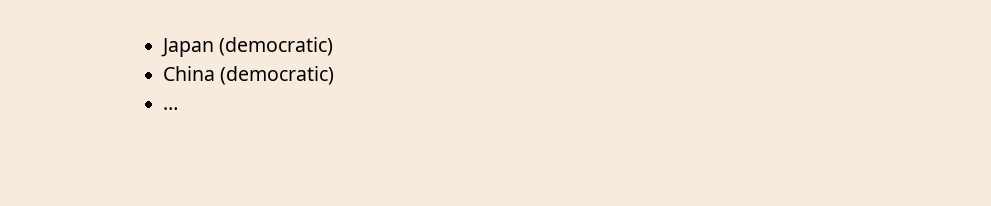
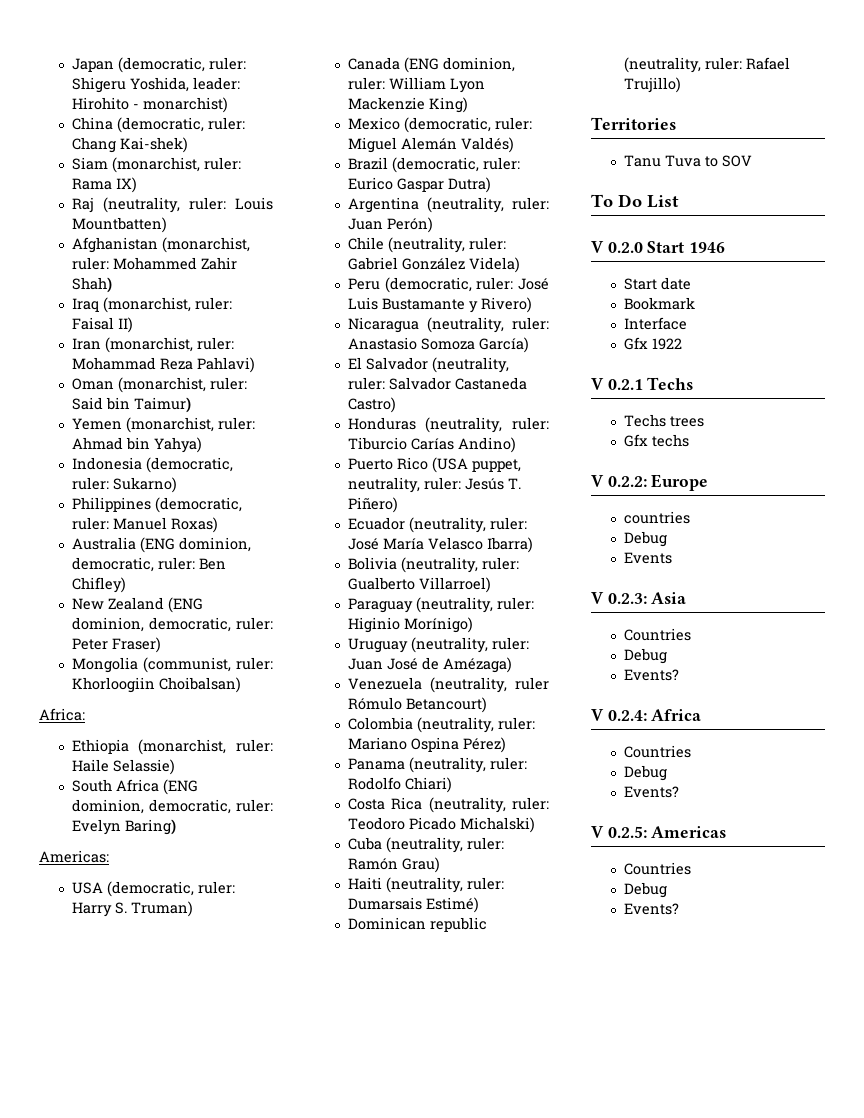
- Japan (democratic)
- China (democratic)
- …
+ Japan (democratic, ruler: Shigeru Yoshida, leader: Hirohito - monarchist)
+ China (democratic, ruler: Chang Kai-shek)
+ Siam (monarchist, ruler: Rama IX)
+ Raj (neutrality, ruler: Louis Mountbatten)
+ Afghanistan (monarchist, ruler: Mohammed Zahir Shah)
+ Iraq (monarchist, ruler: Faisal II)
+ Iran (monarchist, ruler: Mohammad Reza Pahlavi)
+ Oman (monarchist, ruler: Said bin Taimur)
+ Yemen (monarchist, ruler: Ahmad bin Yahya)
+ Indonesia (democratic, ruler: Sukarno)
+ Philippines (democratic, ruler: Manuel Roxas)
+ Australia (ENG dominion, democratic, ruler: Ben Chifley)
+ New Zealand (ENG dominion, democratic, ruler: Peter Fraser)
+ Mongolia (communist, ruler: Khorloogiin Choibalsan)
+ Africa:
+ Ethiopia (monarchist, ruler: Haile Selassie)
+ South Africa (ENG dominion, democratic, ruler: Evelyn Baring)
+ Americas:
+ USA (democratic, ruler: Harry S. Truman)
+ Canada (ENG dominion, ruler: William Lyon Mackenzie King)
+ Mexico (democratic, ruler: Miguel Alemán Valdés)
+ Brazil (democratic, ruler: Eurico Gaspar Dutra)
+ Argentina (neutrality, ruler: Juan Perón)
+ Chile (neutrality, ruler: Gabriel González Videla)
+ Peru (democratic, ruler: José Luis Bustamante y Rivero)
+ Nicaragua (neutrality, ruler: Anastasio Somoza García)
+ El Salvador (neutrality, ruler: Salvador Castaneda Castro)
+ Honduras (neutrality, ruler: Tiburcio Carías Andino)
+ Puerto Rico (USA puppet, neutrality, ruler: Jesús T. Piñero)
+ Ecuador (neutrality, ruler: José María Velasco Ibarra)
+ Bolivia (neutrality, ruler: Gualberto Villarroel)
+ Paraguay (neutrality, ruler: Higinio Morínigo)
+ Uruguay (neutrality, ruler: Juan José de Amézaga)
+ Venezuela (neutrality, ruler Rómulo Betancourt)
+ Colombia (neutrality, ruler: Mariano Ospina Pérez)
+ Panama (neutrality, ruler: Rodolfo Chiari)
+ Costa Rica (neutrality, ruler: Teodoro Picado Michalski)
+ Cuba (neutrality, ruler: Ramón Grau)
+ Haiti (neutrality, ruler: Dumarsais Estimé)
+ Dominican republic (neutrality, ruler: Rafael Trujillo)
+ Territories
+ Tanu Tuva to SOV
+ To Do List
+ V 0.2.0 Start 1946
+ Start date
+ Bookmark
+ Interface
+ Gfx 1922
+ V 0.2.1 Techs
+ Techs trees
+ Gfx techs
+ V 0.2.2: Europe
+ countries
+ Debug
+ Events
+ V 0.2.3: Asia
+ Countries
+ Debug
+ Events?
+ V 0.2.4: Africa
+ Countries
+ Debug
+ Events?
+ V 0.2.5: Americas
+ Countries
+ Debug
+ Events?

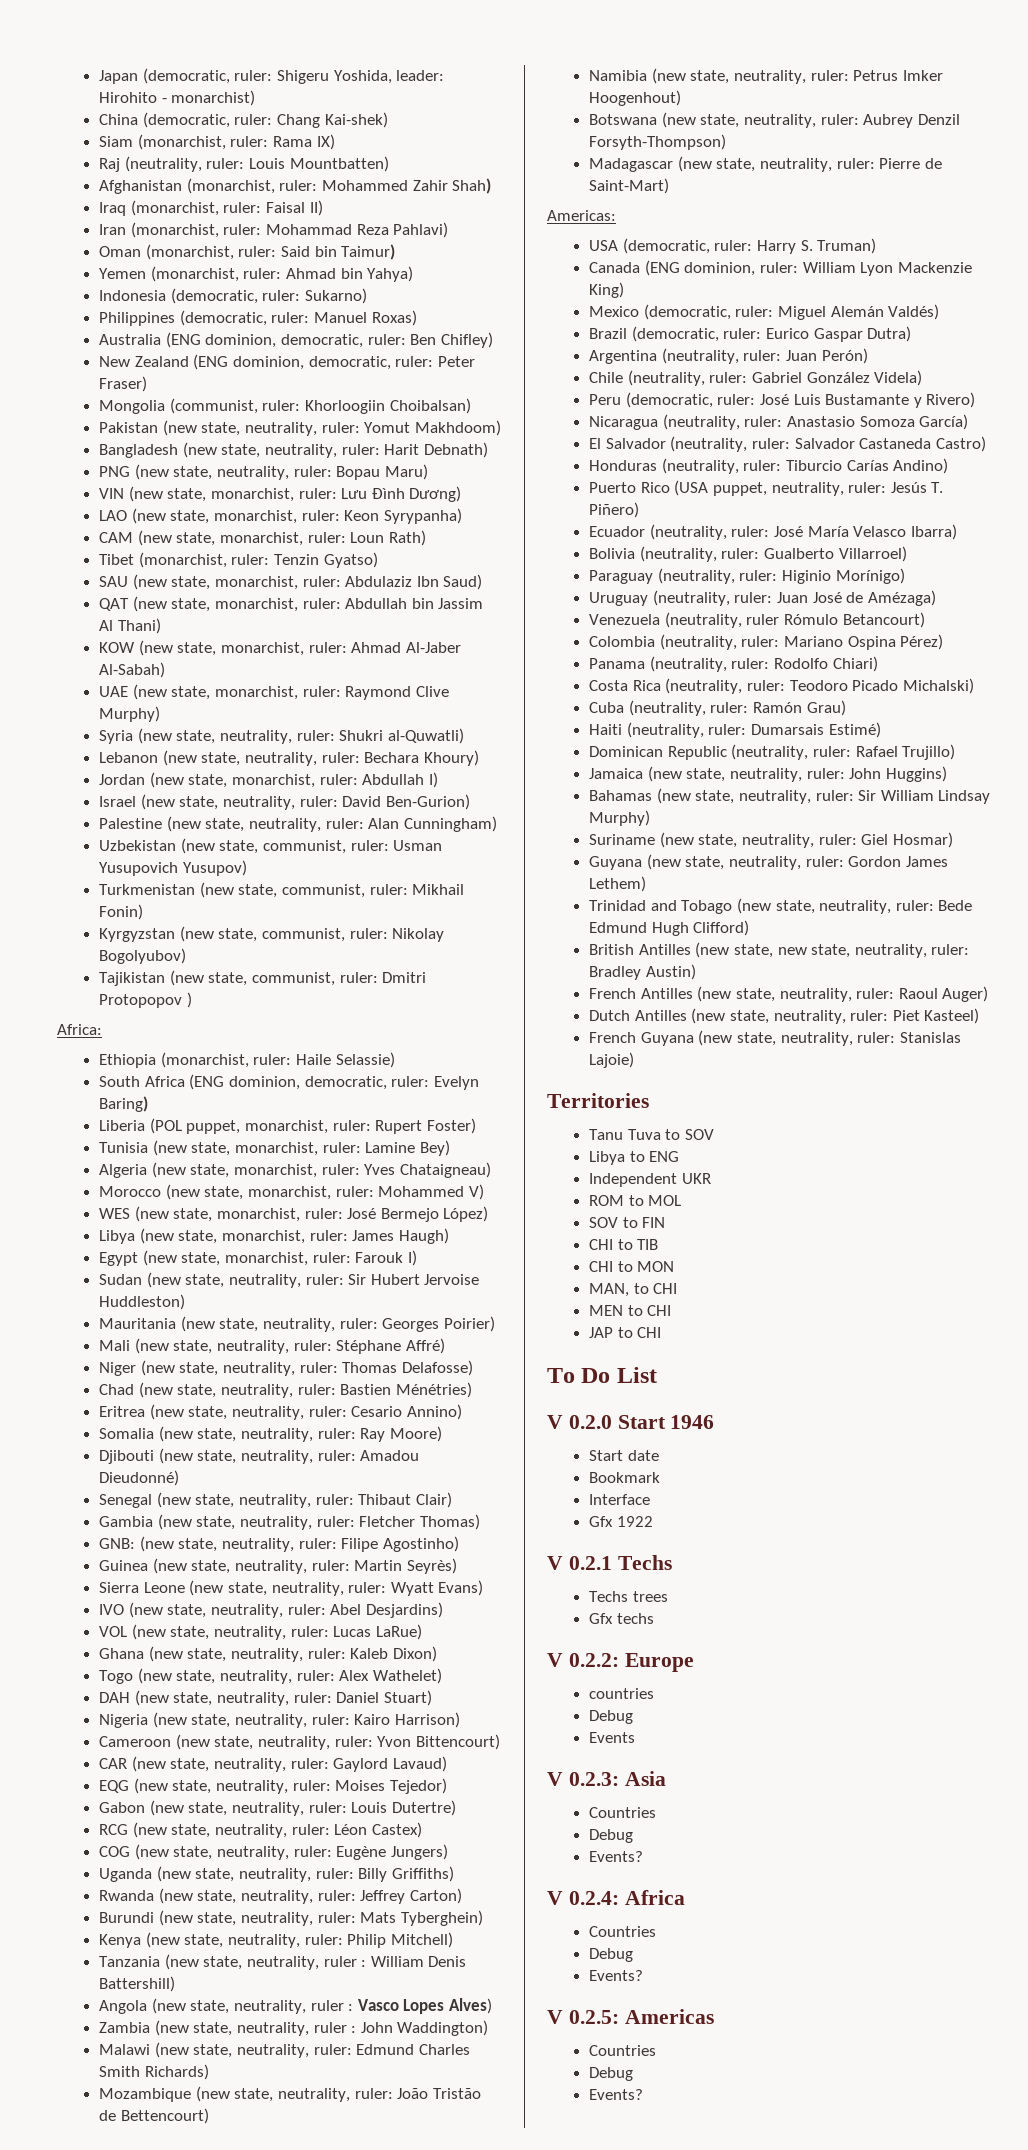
+ Pakistan (new state, neutrality, ruler: Yomut Makhdoom)
+ Bangladesh (new state, neutrality, ruler: Harit Debnath)
+ PNG (new state, neutrality, ruler: Bopau Maru)
+ VIN (new state, monarchist, ruler: Lưu Ðình Dương)
+ LAO (new state, monarchist, ruler: Keon Syrypanha)
+ CAM (new state, monarchist, ruler: Loun Rath)
+ Tibet (monarchist, ruler: Tenzin Gyatso)
+ SAU (new state, monarchist, ruler: Abdulaziz Ibn Saud)
+ QAT (new state, monarchist, ruler: Abdullah bin Jassim Al Thani)
+ KOW (new state, monarchist, ruler: Ahmad Al-Jaber Al-Sabah)
+ UAE (new state, monarchist, ruler: Raymond Clive Murphy)
+ Syria (new state, neutrality, ruler: Shukri al-Quwatli)
+ Lebanon (new state, neutrality, ruler: Bechara Khoury)
+ Jordan (new state, monarchist, ruler: Abdullah I)
+ Israel (new state, neutrality, ruler: David Ben-Gurion)
+ Palestine (new state, neutrality, ruler: Alan Cunningham)
+ Uzbekistan (new state, communist, ruler: Usman Yusupovich Yusupov)
+ Turkmenistan (new state, communist, ruler: Mikhail Fonin)
+ Kyrgyzstan (new state, communist, ruler: Nikolay Bogolyubov)
+ Tajikistan (new state, communist, ruler: Dmitri Protopopov )
+ Liberia (POL puppet, monarchist, ruler: Rupert Foster)
+ Tunisia (new state, monarchist, ruler: Lamine Bey)
+ Algeria (new state, monarchist, ruler: Yves Chataigneau)
+ Morocco (new state, monarchist, ruler: Mohammed V)
+ WES (new state, monarchist, ruler: José Bermejo López)
+ Libya (new state, monarchist, ruler: James Haugh)
+ Egypt (new state, monarchist, ruler: Farouk I)
+ Sudan (new state, neutrality, ruler: Sir Hubert Jervoise Huddleston)
+ Mauritania (new state, neutrality, ruler: Georges Poirier)
+ Mali (new state, neutrality, ruler: Stéphane Affré)
+ Niger (new state, neutrality, ruler: Thomas Delafosse)
+ Chad (new state, neutrality, ruler: Bastien Ménétries)
+ Eritrea (new state, neutrality, ruler: Cesario Annino)
+ Somalia (new state, neutrality, ruler: Ray Moore)
+ Djibouti (new state, neutrality, ruler: Amadou Dieudonné)
+ Senegal (new state, neutrality, ruler: Thibaut Clair)
+ Gambia (new state, neutrality, ruler: Fletcher Thomas)
+ GNB: (new state, neutrality, ruler: Filipe Agostinho)
+ Guinea (new state, neutrality, ruler: Martin Seyrès)
+ Sierra Leone (new state, neutrality, ruler: Wyatt Evans)
+ IVO (new state, neutrality, ruler: Abel Desjardins)
+ VOL (new state, neutrality, ruler: Lucas LaRue)
+ Ghana (new state, neutrality, ruler: Kaleb Dixon)
+ Togo (new state, neutrality, ruler: Alex Wathelet)
+ DAH (new state, neutrality, ruler: Daniel Stuart)
+ Nigeria (new state, neutrality, ruler: Kairo Harrison)
+ Cameroon (new state, neutrality, ruler: Yvon Bittencourt)
+ CAR (new state, neutrality, ruler: Gaylord Lavaud)
+ EQG (new state, neutrality, ruler: Moises Tejedor)
+ Gabon (new state, neutrality, ruler: Louis Dutertre)
+ RCG (new state, neutrality, ruler: Léon Castex)
+ COG (new state, neutrality, ruler: Eugène Jungers)
+ Uganda (new state, neutrality, ruler: Billy Griffiths)
+ Rwanda (new state, neutrality, ruler: Jeffrey Carton)
+ Burundi (new state, neutrality, ruler: Mats Tyberghein)
+ Kenya (new state, neutrality, ruler: Philip Mitchell)
+ Tanzania (new state, neutrality, ruler : William Denis Battershill)
+ Angola (new state, neutrality, ruler : Vasco Lopes Alves)
+ Zambia (new state, neutrality, ruler : John Waddington)
+ Malawi (new state, neutrality, ruler: Edmund Charles Smith Richards)
+ Mozambique (new state, neutrality, ruler: João Tristão de Bettencourt)
+ Namibia (new state, neutrality, ruler: Petrus Imker Hoogenhout)
+ Botswana (new state, neutrality, ruler: Aubrey Denzil Forsyth-Thompson)
+ Madagascar (new state, neutrality, ruler: Pierre de Saint-Mart)
- Dominican republic (neutrality, ruler: Rafael Trujillo)
+ Dominican Republic (neutrality, ruler: Rafael Trujillo)
+ Jamaica (new state, neutrality, ruler: John Huggins)
+ Bahamas (new state, neutrality, ruler: Sir William Lindsay Murphy)
+ Suriname (new state, neutrality, ruler: Giel Hosmar)
+ Guyana (new state, neutrality, ruler: Gordon James Lethem)
+ Trinidad and Tobago (new state, neutrality, ruler: Bede Edmund Hugh Clifford)
+ British Antilles (new state, new state, neutrality, ruler: Bradley Austin)
+ French Antilles (new state, neutrality, ruler: Raoul Auger)
+ Dutch Antilles (new state, neutrality, ruler: Piet Kasteel)
+ French Guyana (new state, neutrality, ruler: Stanislas Lajoie)
+ Libya to ENG
+ Independent UKR
+ ROM to MOL
+ SOV to FIN
+ CHI to TIB
+ CHI to MON
+ MAN, to CHI
+ MEN to CHI
+ JAP to CHI

